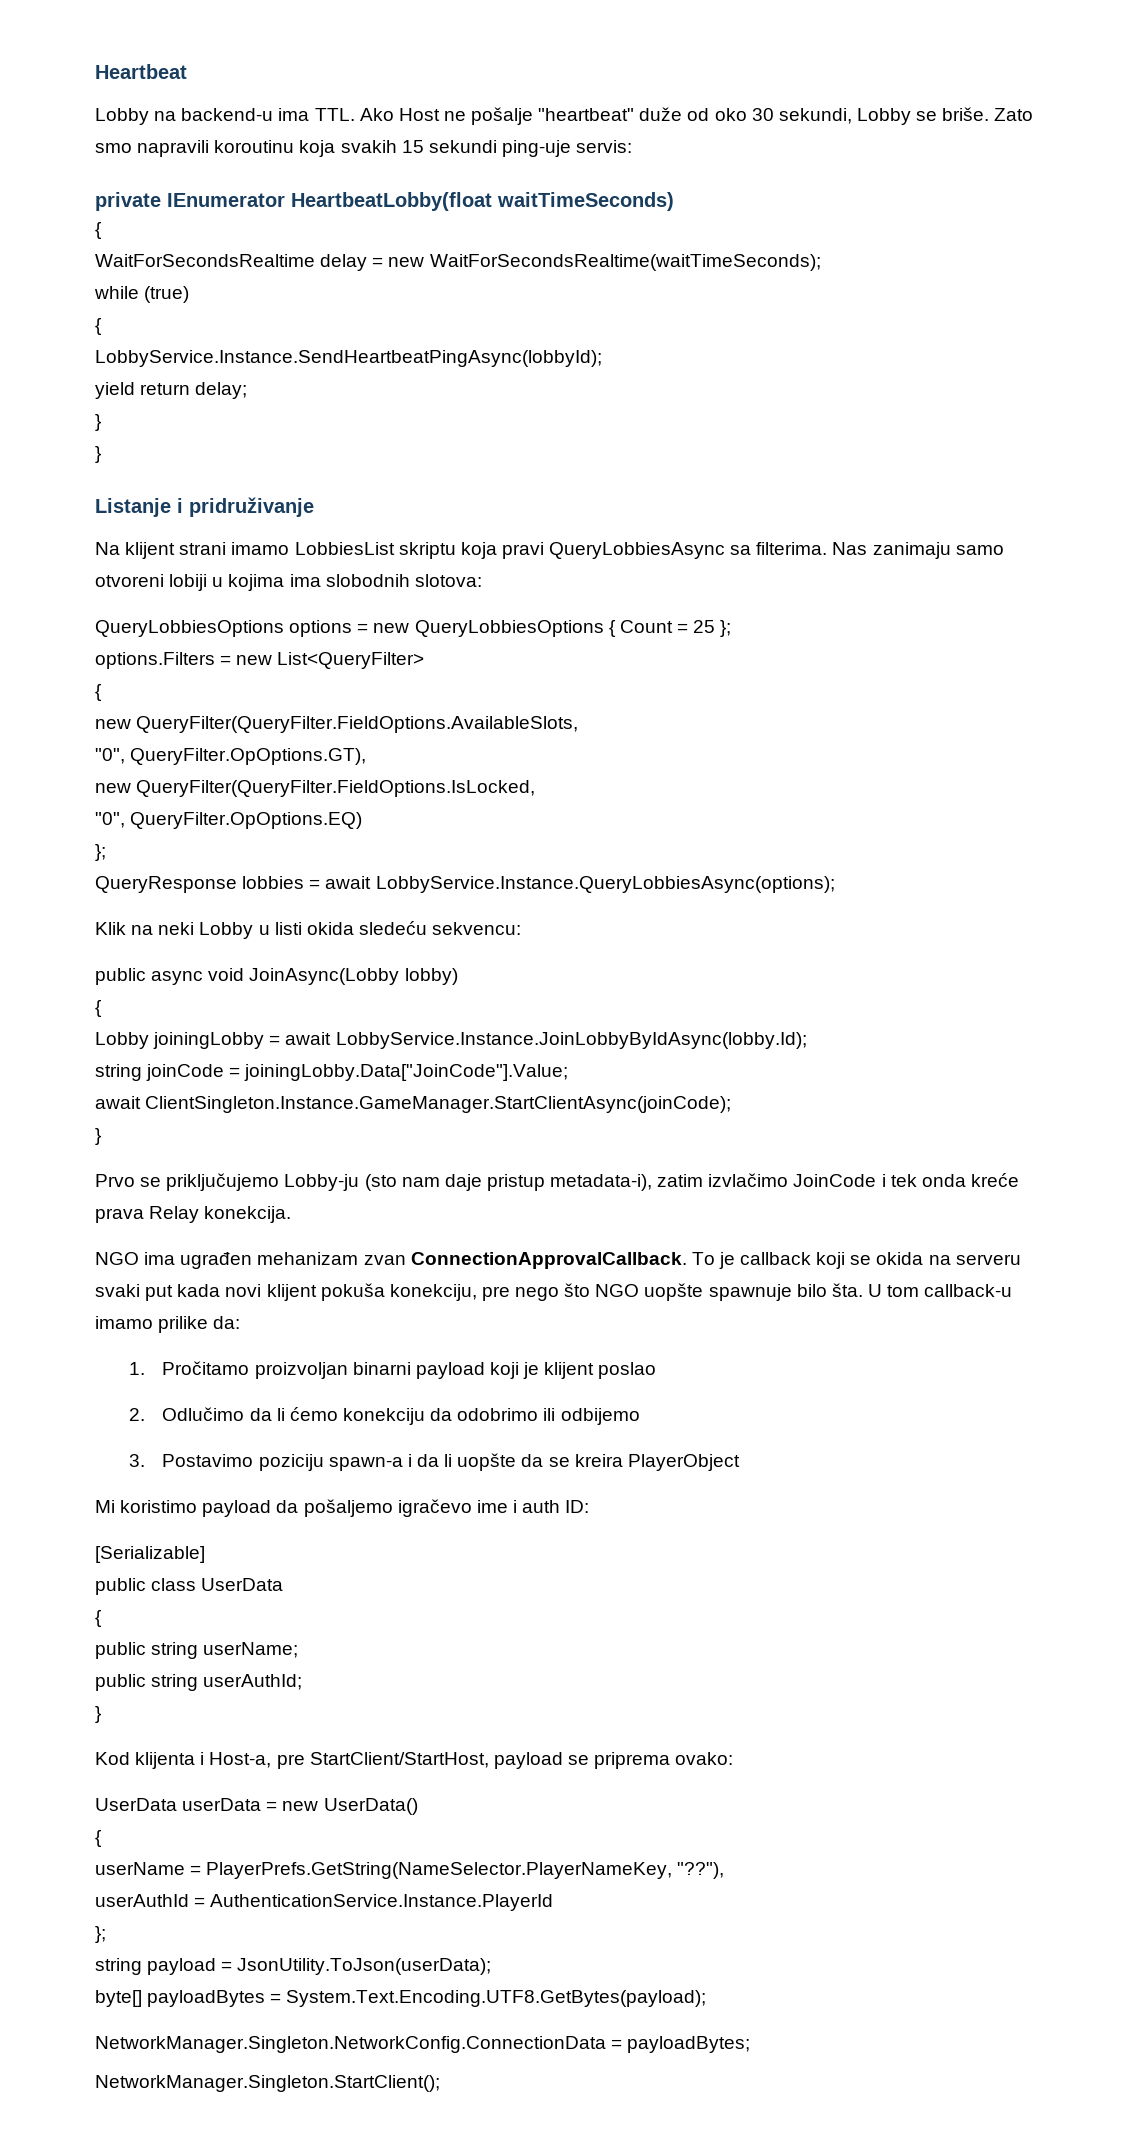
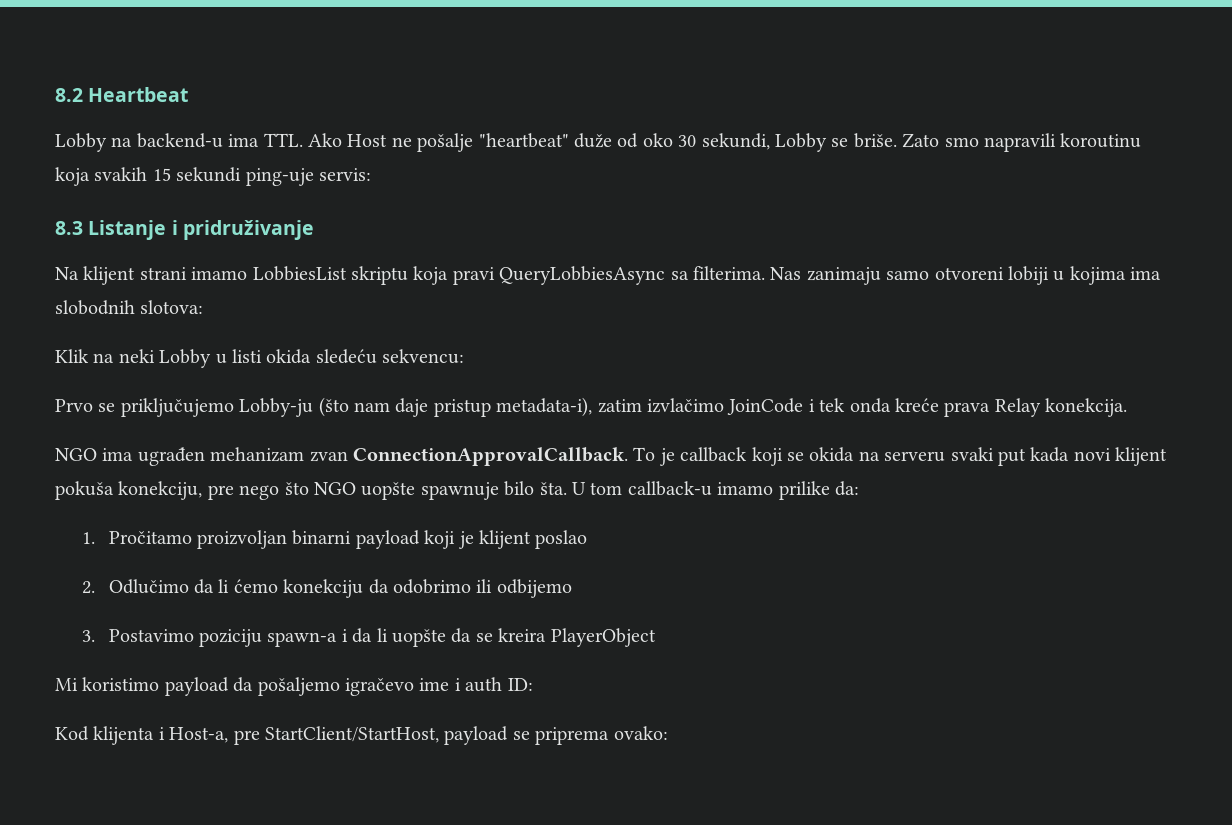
- Heartbeat
+ 8.2 Heartbeat
- private IEnumerator HeartbeatLobby(float waitTimeSeconds)
- {
- WaitForSecondsRealtime delay = new WaitForSecondsRealtime(waitTimeSeconds);
- while (true)
- {
- LobbyService.Instance.SendHeartbeatPingAsync(lobbyId);
- yield return delay;
- }
- }
- Listanje i pridruživanje
+ 8.3 Listanje i pridruživanje
- QueryLobbiesOptions options = new QueryLobbiesOptions { Count = 25 };
- options.Filters = new List<QueryFilter>
- {
- new QueryFilter(QueryFilter.FieldOptions.AvailableSlots,
- "0", QueryFilter.OpOptions.GT),
- new QueryFilter(QueryFilter.FieldOptions.IsLocked,
- "0", QueryFilter.OpOptions.EQ)
- };
- QueryResponse lobbies = await LobbyService.Instance.QueryLobbiesAsync(options);
- public async void JoinAsync(Lobby lobby)
- {
- Lobby joiningLobby = await LobbyService.Instance.JoinLobbyByIdAsync(lobby.Id);
- string joinCode = joiningLobby.Data["JoinCode"].Value;
- await ClientSingleton.Instance.GameManager.StartClientAsync(joinCode);
- }
- Prvo se priključujemo Lobby-ju (sto nam daje pristup metadata-i), zatim izvlačimo JoinCode i tek onda kreće prava Relay konekcija.
+ Prvo se priključujemo Lobby-ju (što nam daje pristup metadata-i), zatim izvlačimo JoinCode i tek onda kreće prava Relay konekcija.
- [Serializable]
- public class UserData
- {
- public string userName;
- public string userAuthId;
- }
- UserData userData = new UserData()
- {
- userName = PlayerPrefs.GetString(NameSelector.PlayerNameKey, "??"),
- userAuthId = AuthenticationService.Instance.PlayerId
- };
- string payload = JsonUtility.ToJson(userData);
- byte[] payloadBytes = System.Text.Encoding.UTF8.GetBytes(payload);
- NetworkManager.Singleton.NetworkConfig.ConnectionData = payloadBytes;
- NetworkManager.Singleton.StartClient();

